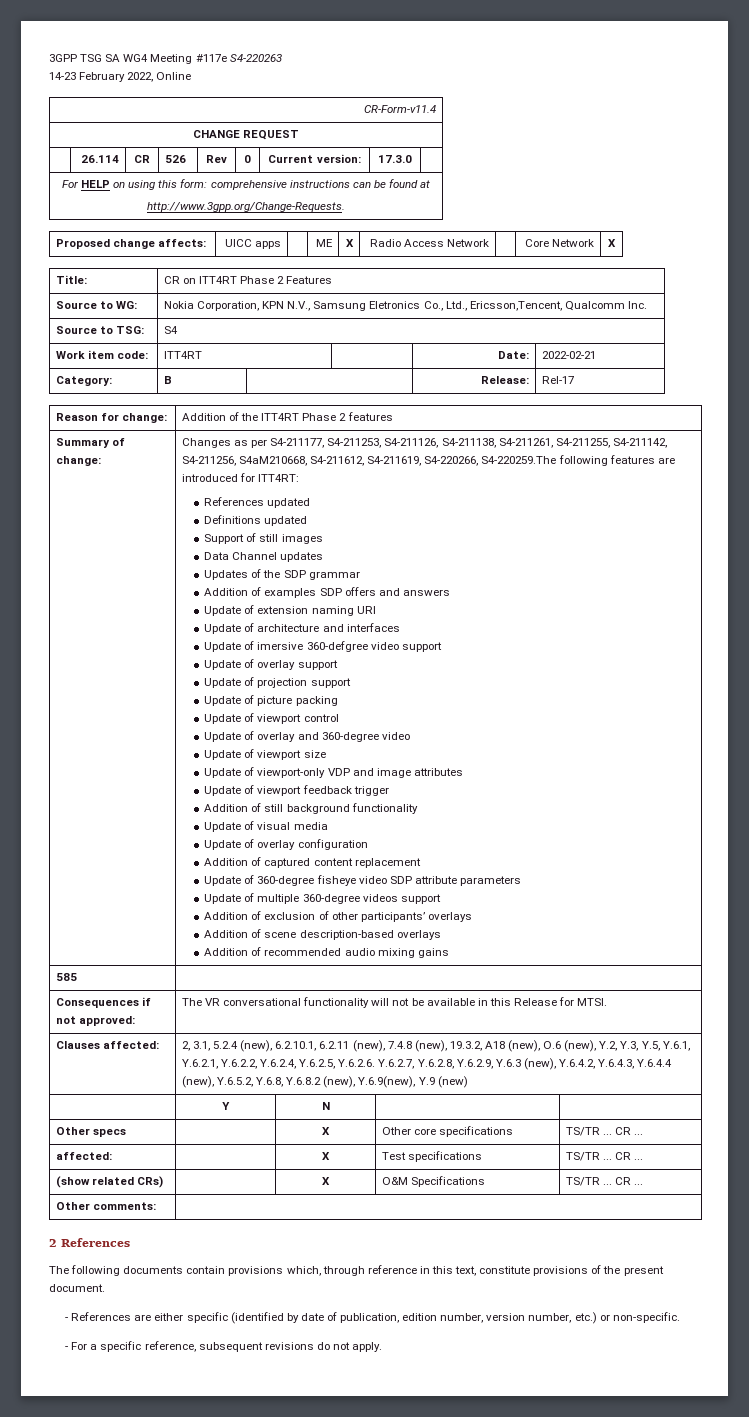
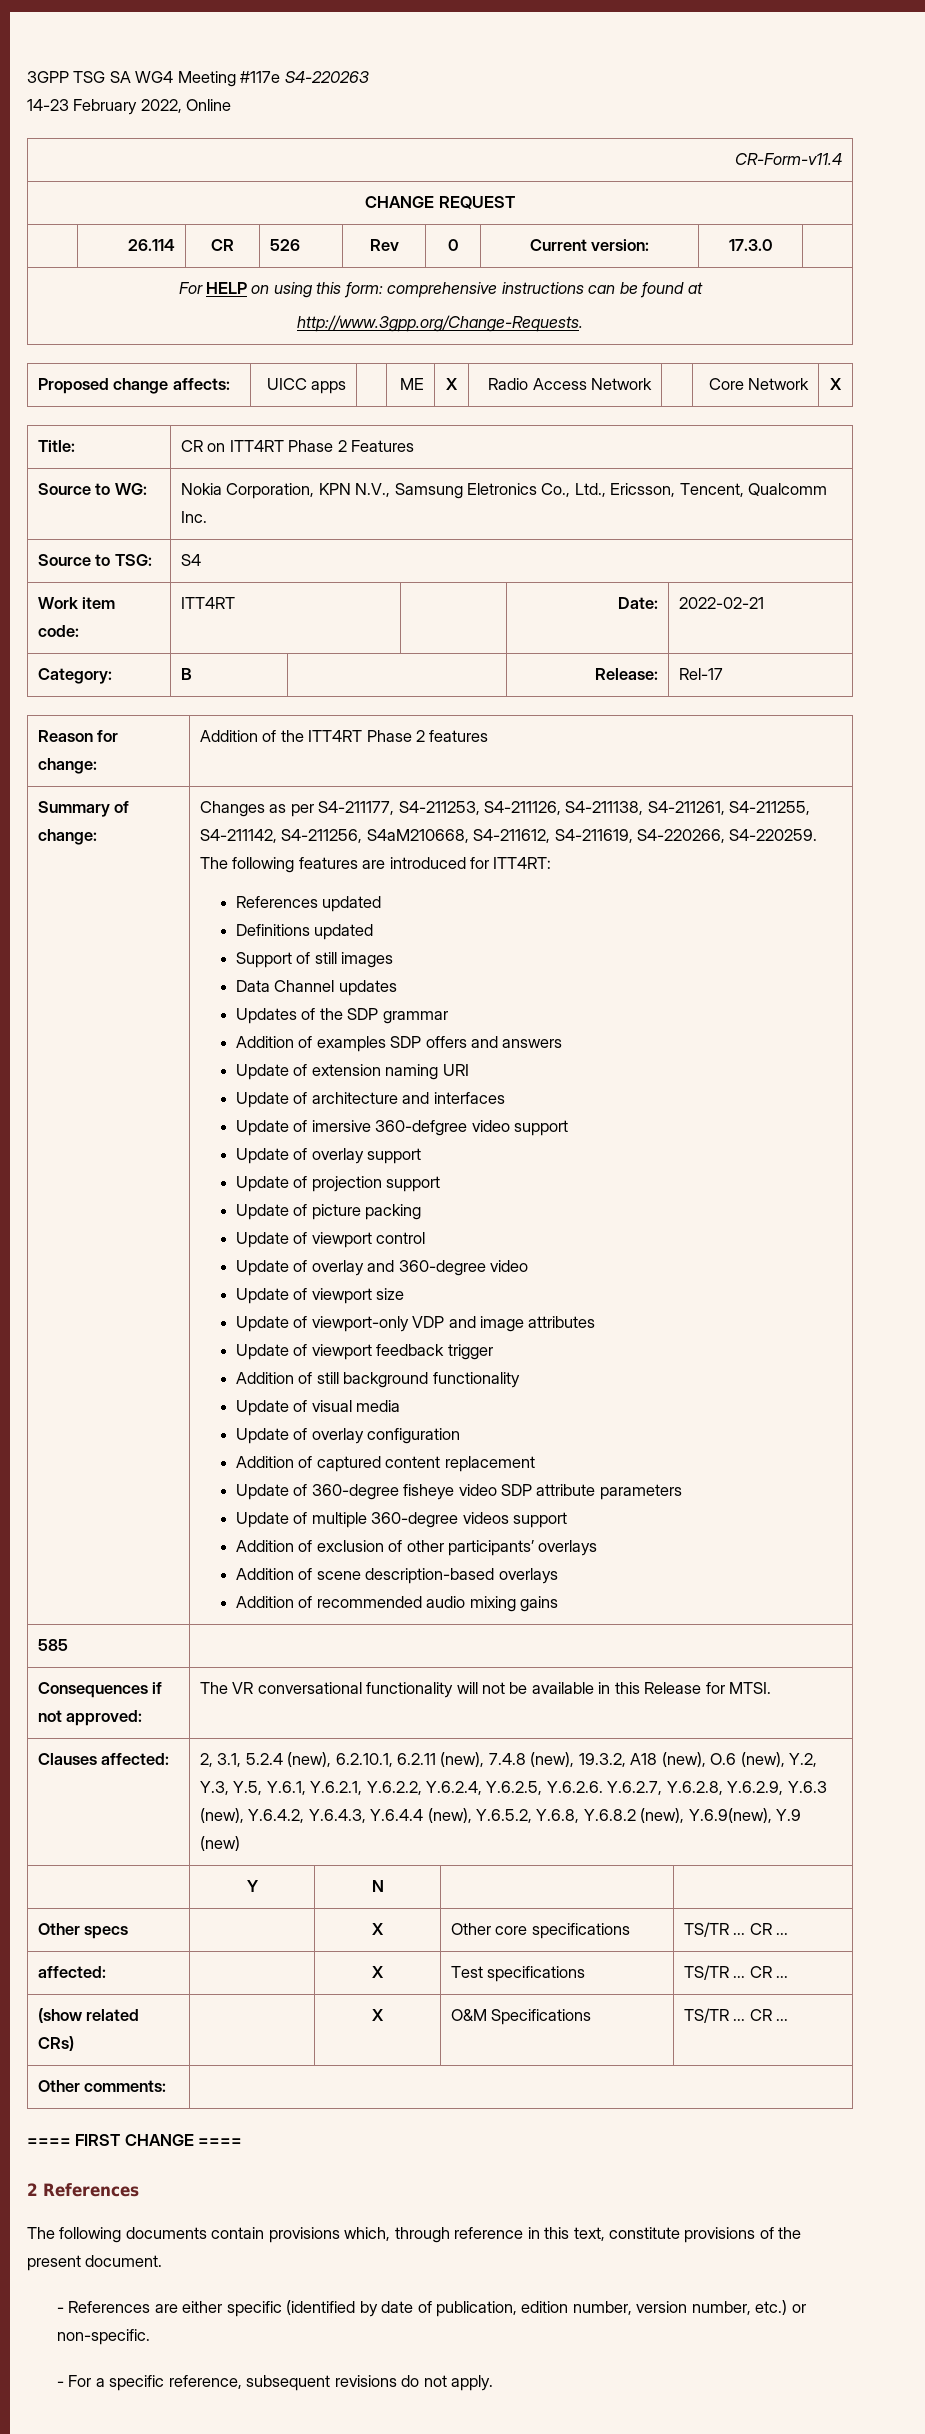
- Source to WG: | Nokia Corporation, KPN N.V., Samsung Eletronics Co., Ltd., Ericsson,Tencent, Qualcomm Inc.
+ Source to WG: | Nokia Corporation, KPN N.V., Samsung Eletronics Co., Ltd., Ericsson, Tencent, Qualcomm Inc.
- Changes as per S4-211177, S4-211253, S4-211126, S4-211138, S4-211261, S4-211255, S4-211142, S4-211256, S4aM210668, S4-211612, S4-211619, S4-220266, S4-220259.The following features are introduced for ITT4RT:
+ Changes as per S4-211177, S4-211253, S4-211126, S4-211138, S4-211261, S4-211255, S4-211142, S4-211256, S4aM210668, S4-211612, S4-211619, S4-220266, S4-220259. The following features are introduced for ITT4RT:
+ ==== FIRST CHANGE ====

